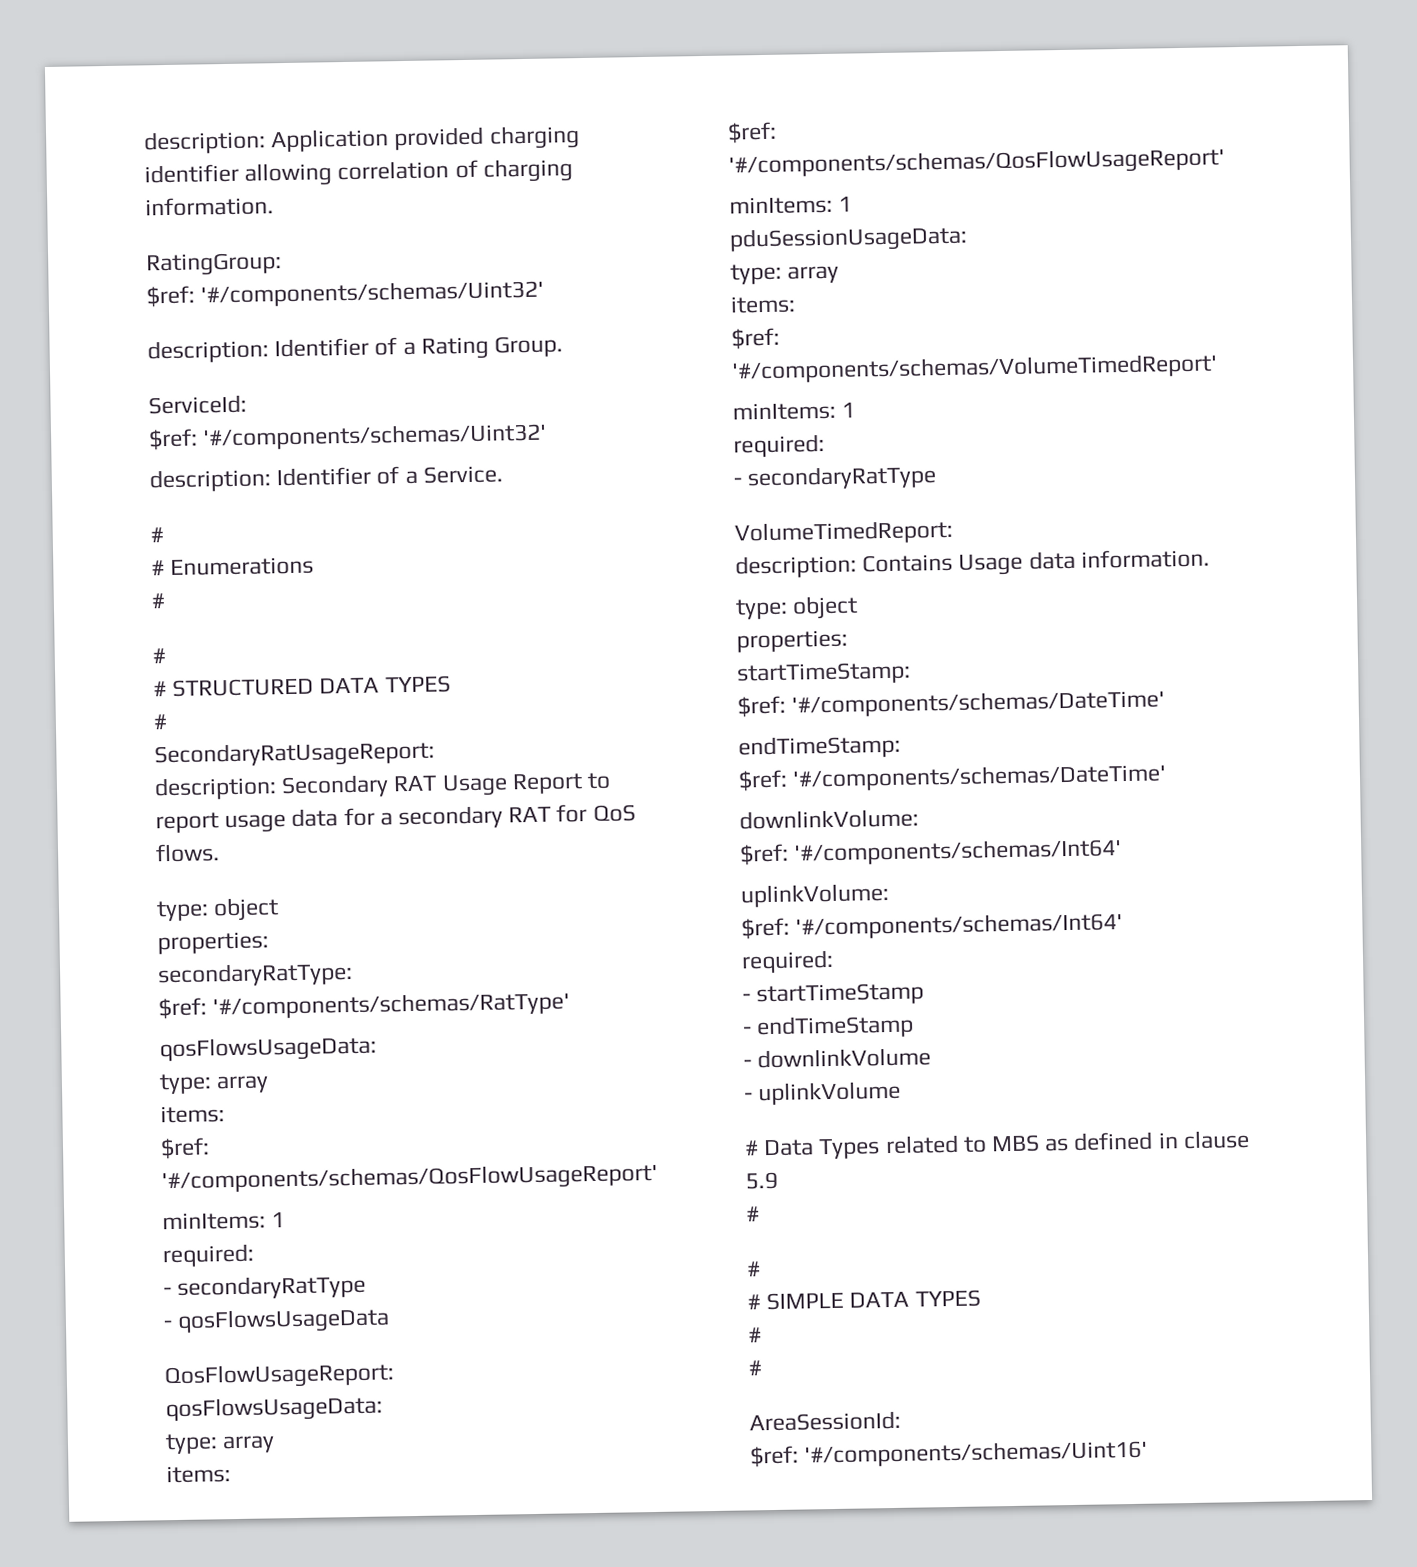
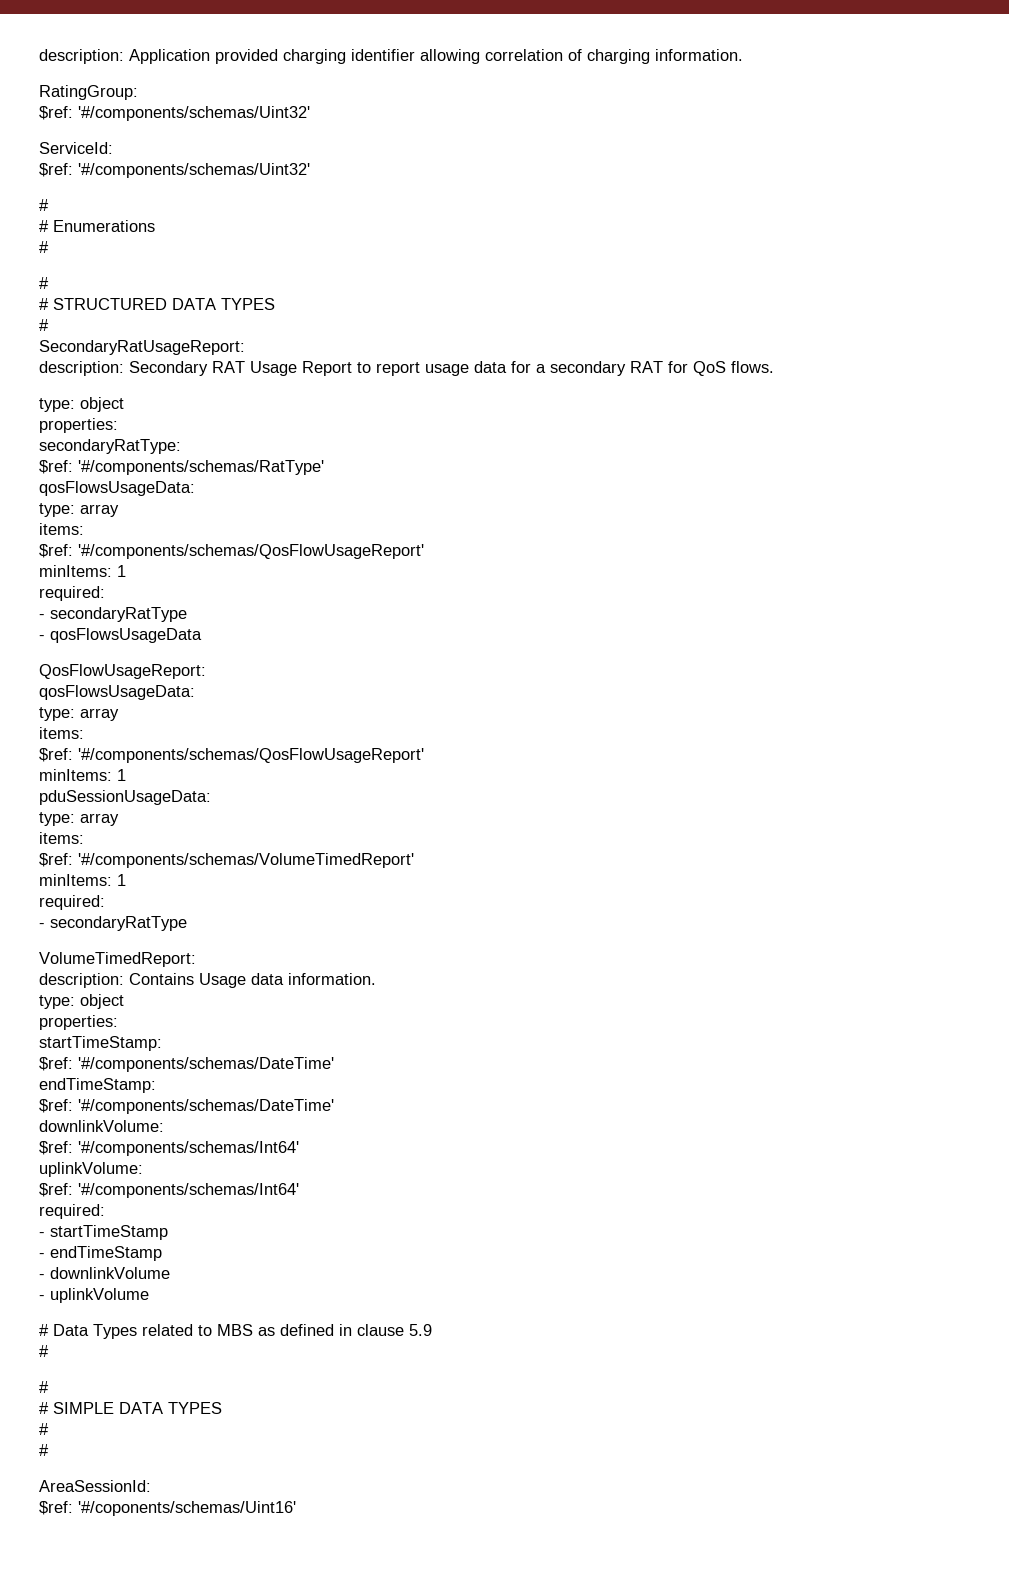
- description: Identifier of a Rating Group.
  ServiceId:
  $ref: '#/components/schemas/Uint32'
- description: Identifier of a Service.
- $ref: '#/components/schemas/Uint16'
+ $ref: '#/coponents/schemas/Uint16'

